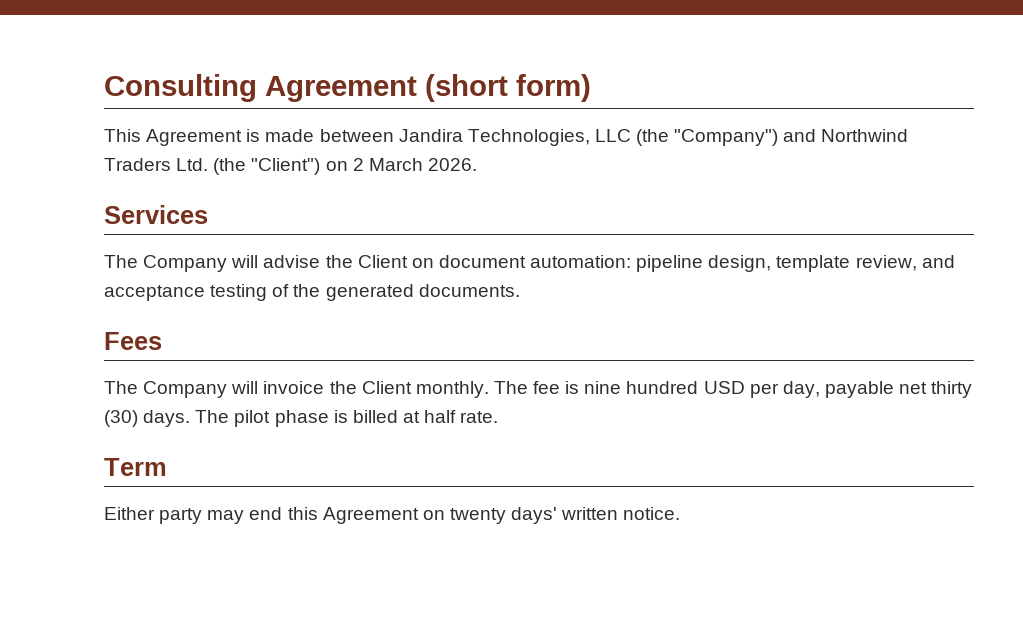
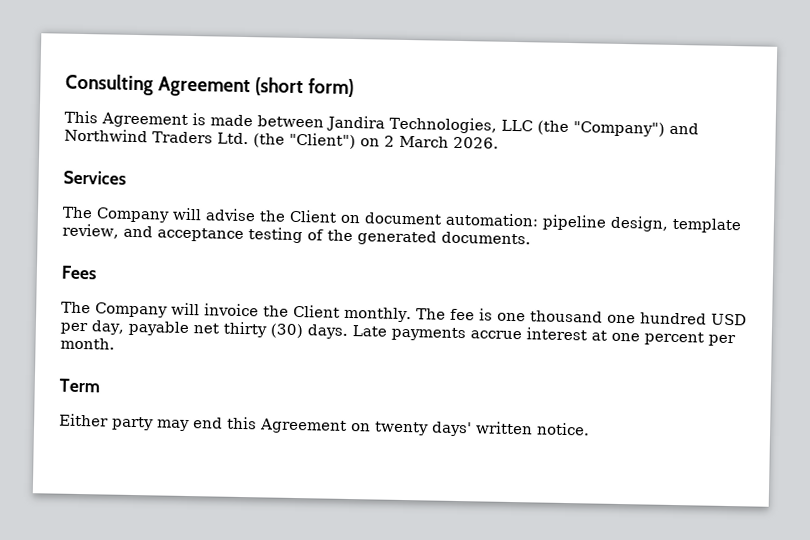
- The fee is nine hundred USD per day, payable net thirty (30) days.
+ The fee is one thousand one hundred USD per day, payable net thirty (30) days.
- The pilot phase is billed at half rate.
+ Late payments accrue interest at one percent per month.

